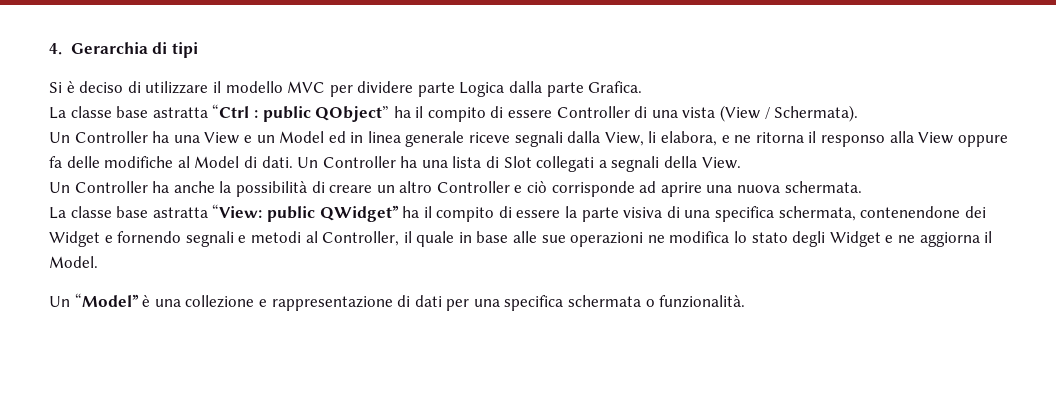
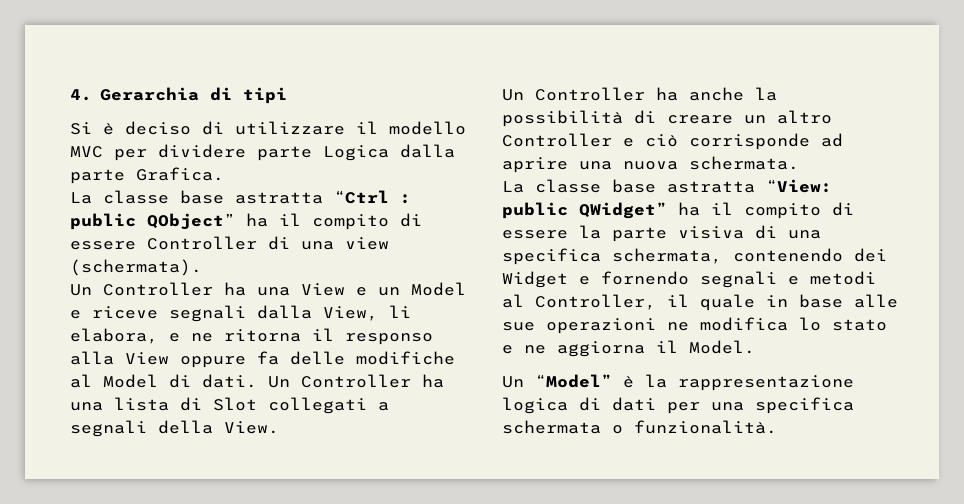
- La classe base astratta “Ctrl : public QObject” ha il compito di essere Controller di una vista (View / Schermata).
+ La classe base astratta “Ctrl : public QObject” ha il compito di essere Controller di una view (schermata).
- Un Controller ha una View e un Model ed in linea generale riceve segnali dalla View, li elabora, e ne ritorna il responso alla View oppure fa delle modifiche al Model di dati.
+ Un Controller ha una View e un Model e riceve segnali dalla View, li elabora, e ne ritorna il responso alla View oppure fa delle modifiche al Model di dati.
- La classe base astratta “View: public QWidget” ha il compito di essere la parte visiva di una specifica schermata, contenendone dei Widget e fornendo segnali e metodi al Controller, il quale in base alle sue operazioni ne modifica lo stato degli Widget e ne aggiorna il Model.
+ La classe base astratta “View: public QWidget” ha il compito di essere la parte visiva di una specifica schermata, contenendo dei Widget e fornendo segnali e metodi al Controller, il quale in base alle sue operazioni ne modifica lo stato e ne aggiorna il Model.
- Un “Model” è una collezione e rappresentazione di dati per una specifica schermata o funzionalità.
+ Un “Model” è la rappresentazione logica di dati per una specifica schermata o funzionalità.

